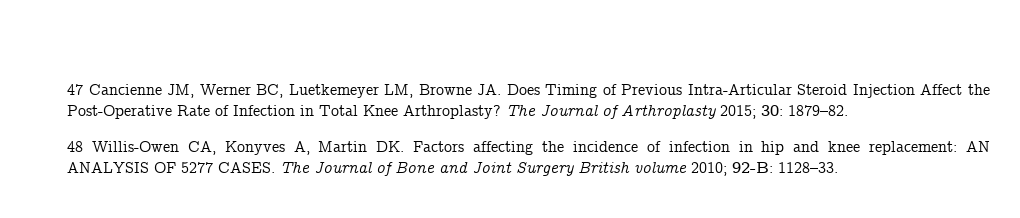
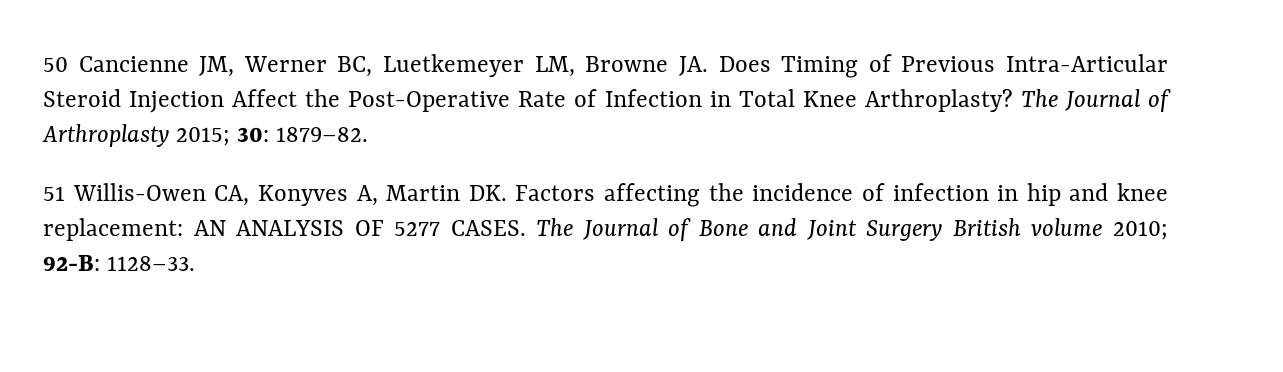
- 47 Cancienne JM, Werner BC, Luetkemeyer LM, Browne JA. Does Timing of Previous Intra-Articular Steroid Injection Affect the Post-Operative Rate of Infection in Total Knee Arthroplasty?
+ 50 Cancienne JM, Werner BC, Luetkemeyer LM, Browne JA. Does Timing of Previous Intra-Articular Steroid Injection Affect the Post-Operative Rate of Infection in Total Knee Arthroplasty?
- 48 Willis-Owen CA, Konyves A, Martin DK. Factors affecting the incidence of infection in hip and knee replacement: AN ANALYSIS OF 5277 CASES.
+ 51 Willis-Owen CA, Konyves A, Martin DK. Factors affecting the incidence of infection in hip and knee replacement: AN ANALYSIS OF 5277 CASES.

